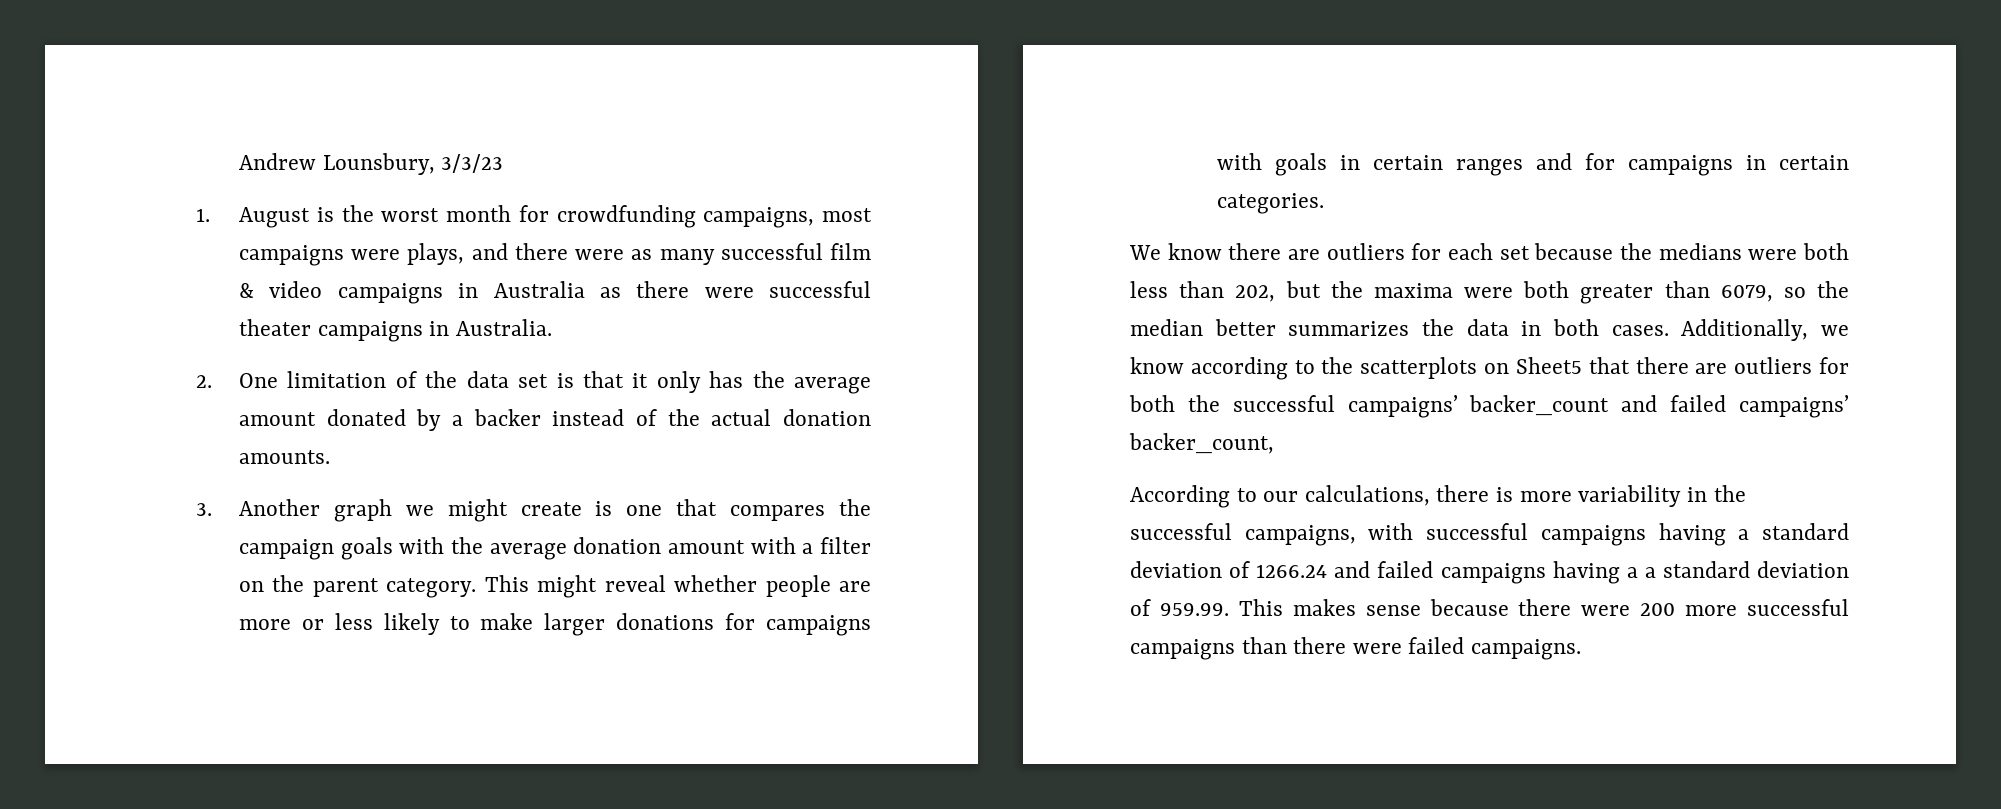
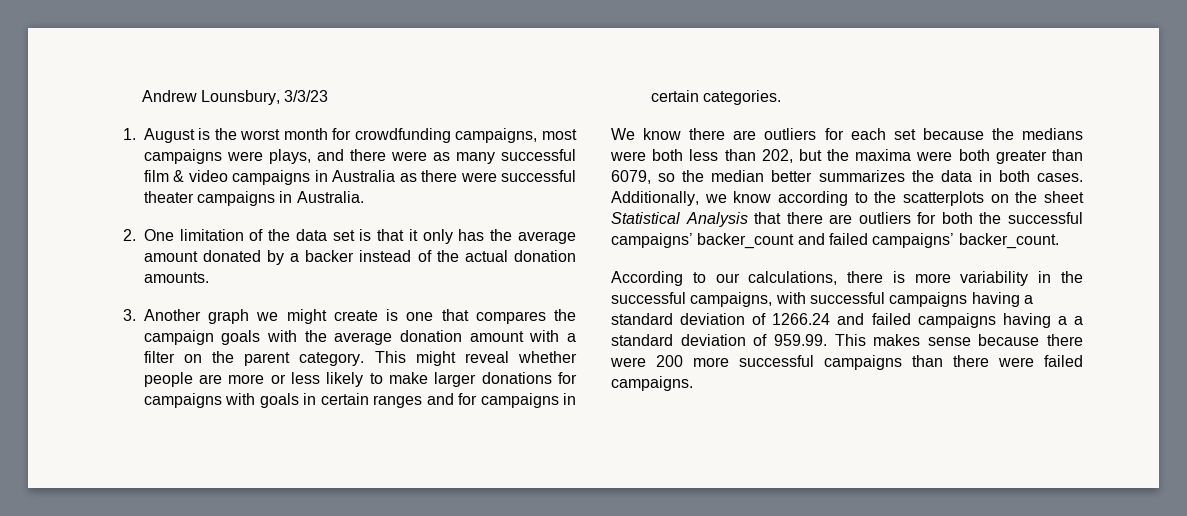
- Additionally, we know according to the scatterplots on Sheet5 that there are outliers for both the successful campaigns’ backer_count and failed campaigns’ backer_count,
+ Additionally, we know according to the scatterplots on the sheet Statistical Analysis that there are outliers for both the successful campaigns’ backer_count and failed campaigns’ backer_count.

